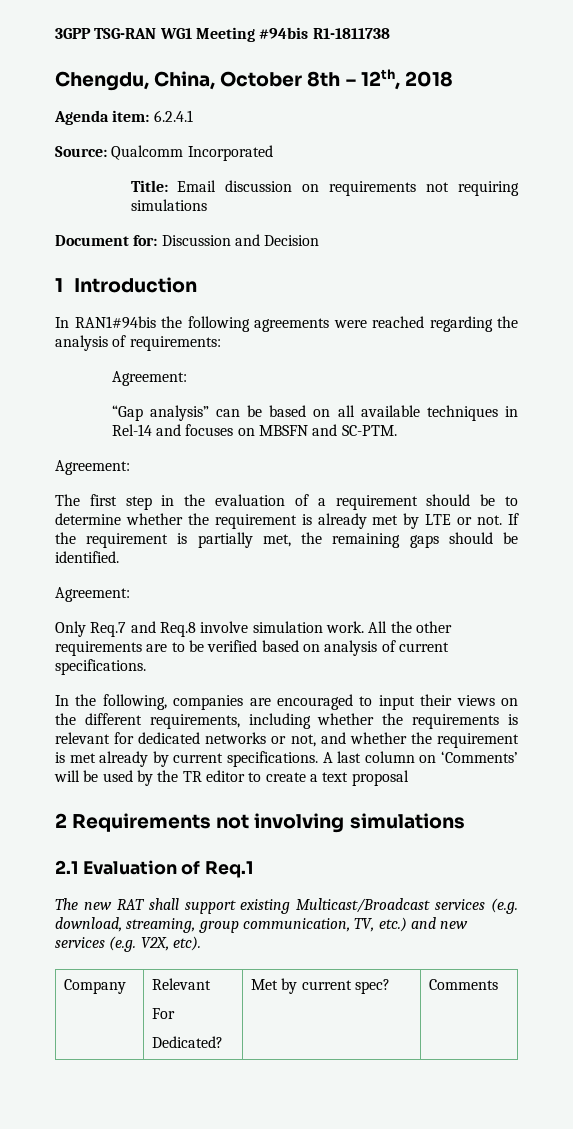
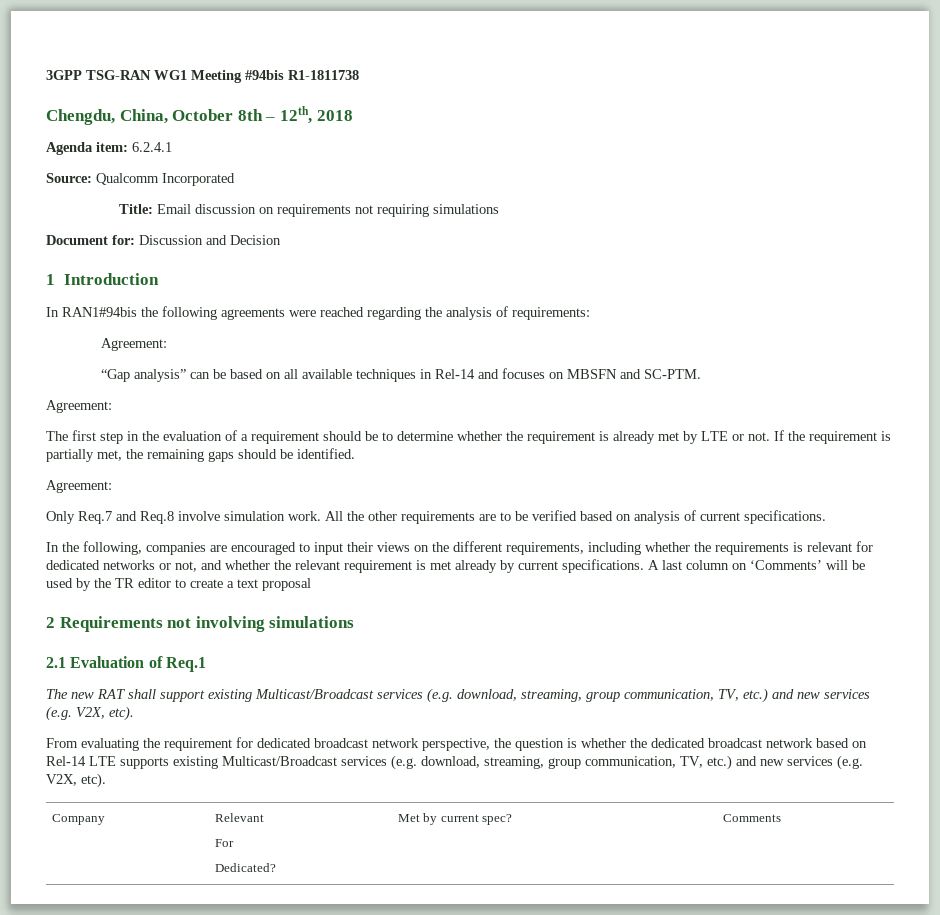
- In the following, companies are encouraged to input their views on the different requirements, including whether the requirements is relevant for dedicated networks or not, and whether the requirement is met already by current specifications.
+ In the following, companies are encouraged to input their views on the different requirements, including whether the requirements is relevant for dedicated networks or not, and whether the relevant requirement is met already by current specifications.
+ From evaluating the requirement for dedicated broadcast network perspective, the question is whether the dedicated broadcast network based on Rel-14 LTE supports existing Multicast/Broadcast services (e.g. download, streaming, group communication, TV, etc.) and new services (e.g. V2X, etc).

